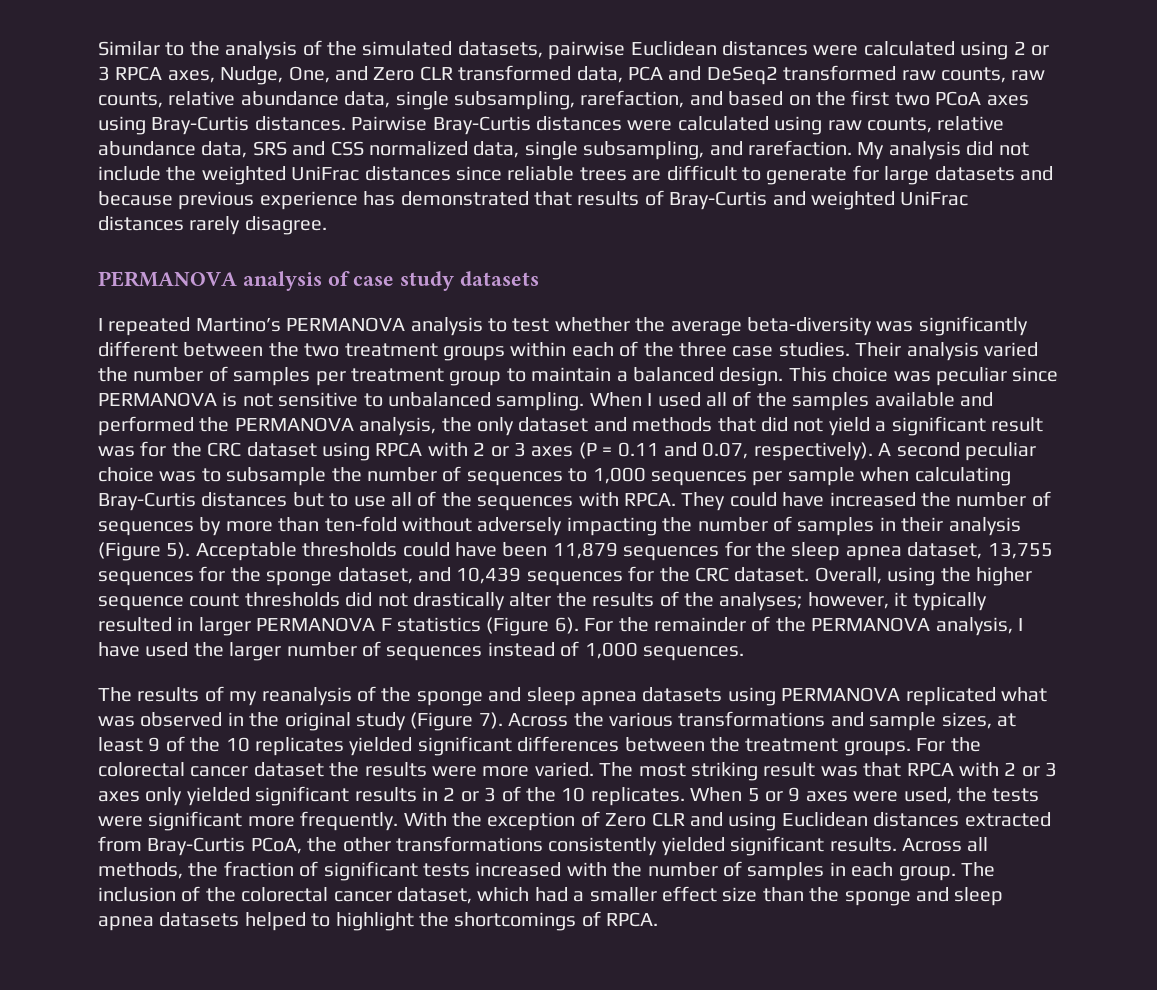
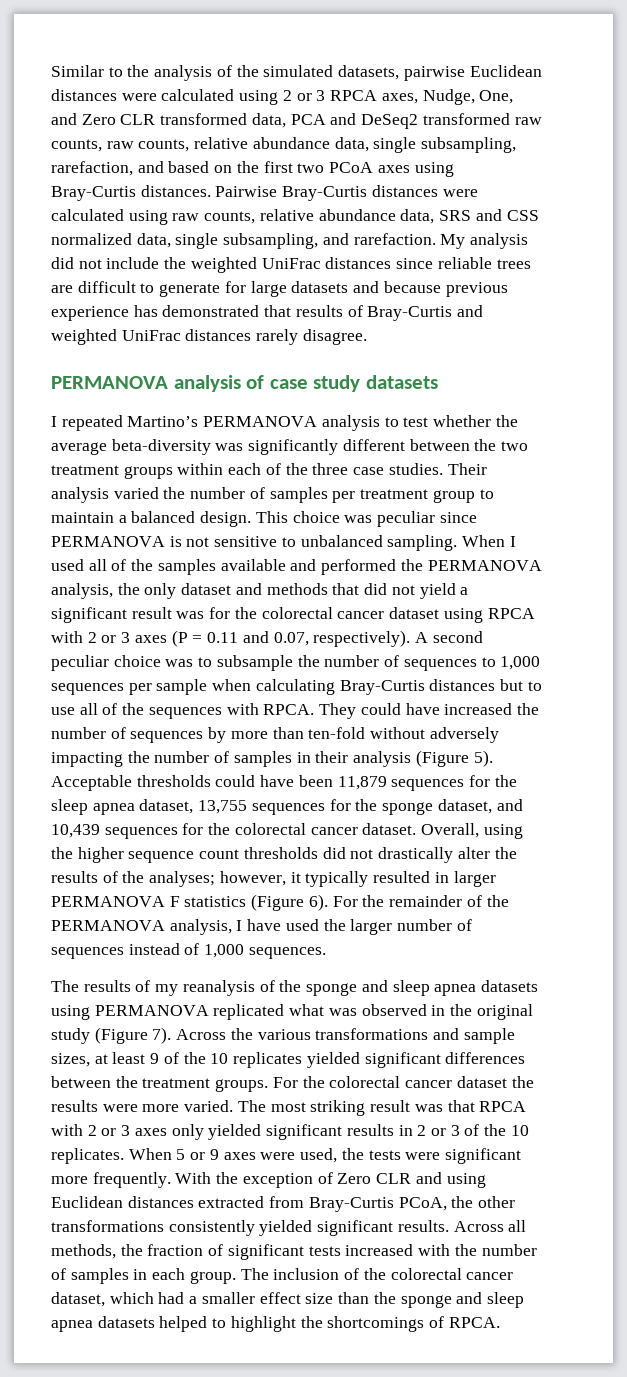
- When I used all of the samples available and performed the PERMANOVA analysis, the only dataset and methods that did not yield a significant result was for the CRC dataset using RPCA with 2 or 3 axes (P = 0.11 and 0.07, respectively).
+ When I used all of the samples available and performed the PERMANOVA analysis, the only dataset and methods that did not yield a significant result was for the colorectal cancer dataset using RPCA with 2 or 3 axes (P = 0.11 and 0.07, respectively).
- Acceptable thresholds could have been 11,879 sequences for the sleep apnea dataset, 13,755 sequences for the sponge dataset, and 10,439 sequences for the CRC dataset.
+ Acceptable thresholds could have been 11,879 sequences for the sleep apnea dataset, 13,755 sequences for the sponge dataset, and 10,439 sequences for the colorectal cancer dataset.

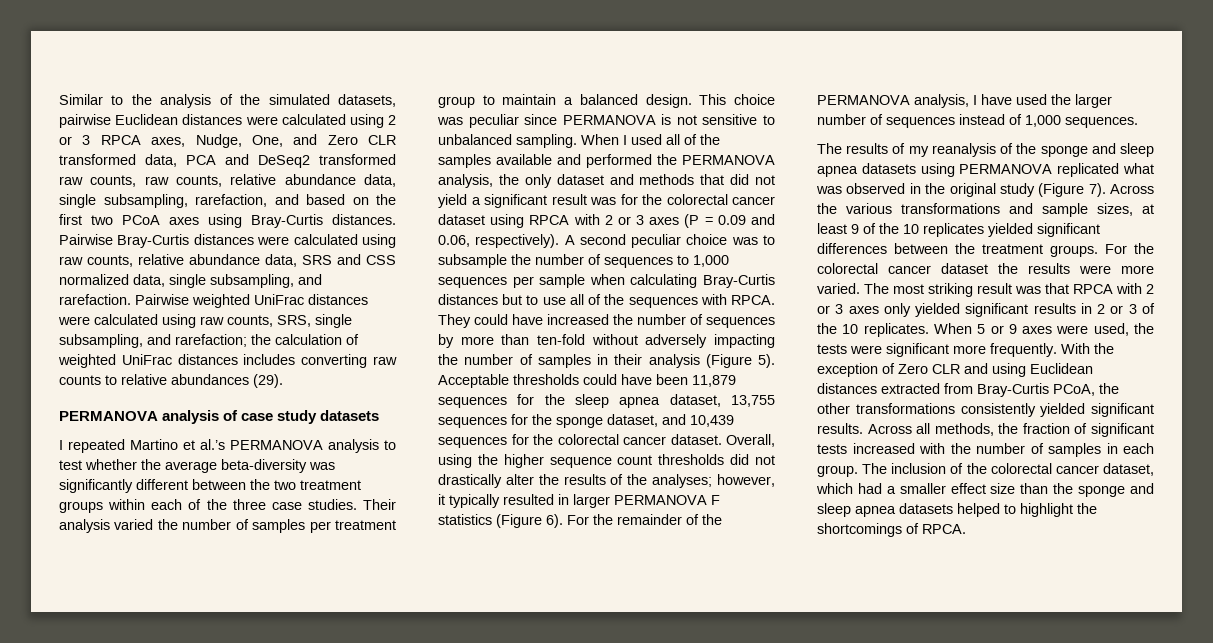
- My analysis did not include the weighted UniFrac distances since reliable trees are difficult to generate for large datasets and because previous experience has demonstrated that results of Bray-Curtis and weighted UniFrac distances rarely disagree.
+ Pairwise weighted UniFrac distances were calculated using raw counts, SRS, single subsampling, and rarefaction; the calculation of weighted UniFrac distances includes converting raw counts to relative abundances (29).
- I repeated Martino’s PERMANOVA analysis to test whether the average beta-diversity was significantly different between the two treatment groups within each of the three case studies.
+ I repeated Martino et al.’s PERMANOVA analysis to test whether the average beta-diversity was significantly different between the two treatment groups within each of the three case studies.
- When I used all of the samples available and performed the PERMANOVA analysis, the only dataset and methods that did not yield a significant result was for the colorectal cancer dataset using RPCA with 2 or 3 axes (P = 0.11 and 0.07, respectively).
+ When I used all of the samples available and performed the PERMANOVA analysis, the only dataset and methods that did not yield a significant result was for the colorectal cancer dataset using RPCA with 2 or 3 axes (P = 0.09 and 0.06, respectively).

